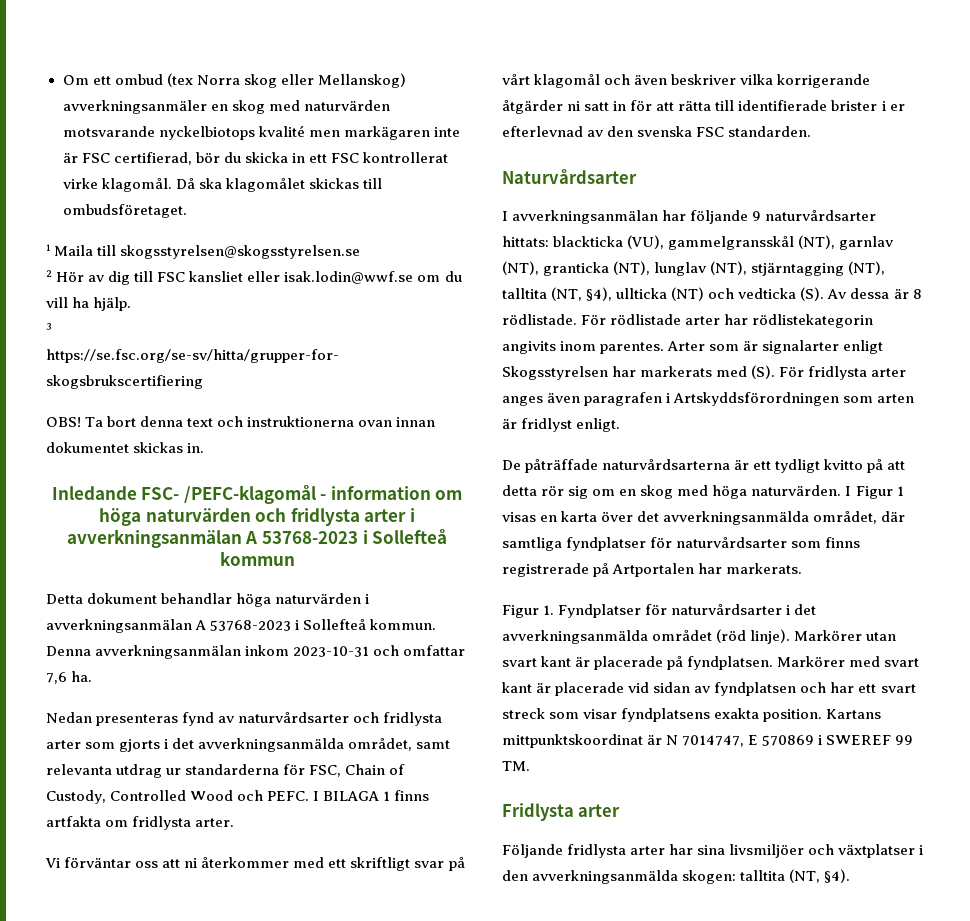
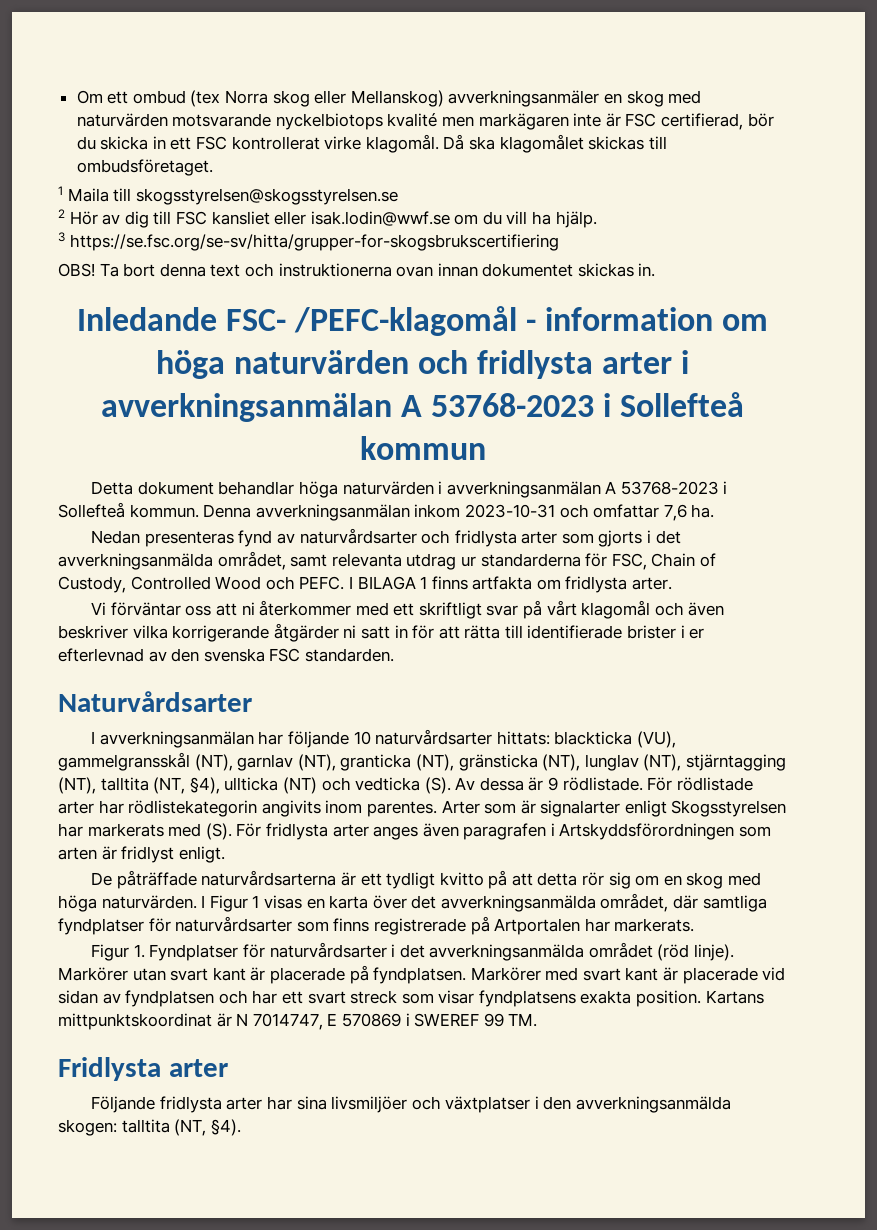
- I avverkningsanmälan har följande 9 naturvårdsarter hittats: blackticka (VU), gammelgransskål (NT), garnlav (NT), granticka (NT), lunglav (NT), stjärntagging (NT), talltita (NT, §4), ullticka (NT) och vedticka (S). Av dessa är 8 rödlistade.
+ I avverkningsanmälan har följande 10 naturvårdsarter hittats: blackticka (VU), gammelgransskål (NT), garnlav (NT), granticka (NT), gränsticka (NT), lunglav (NT), stjärntagging (NT), talltita (NT, §4), ullticka (NT) och vedticka (S). Av dessa är 9 rödlistade.

